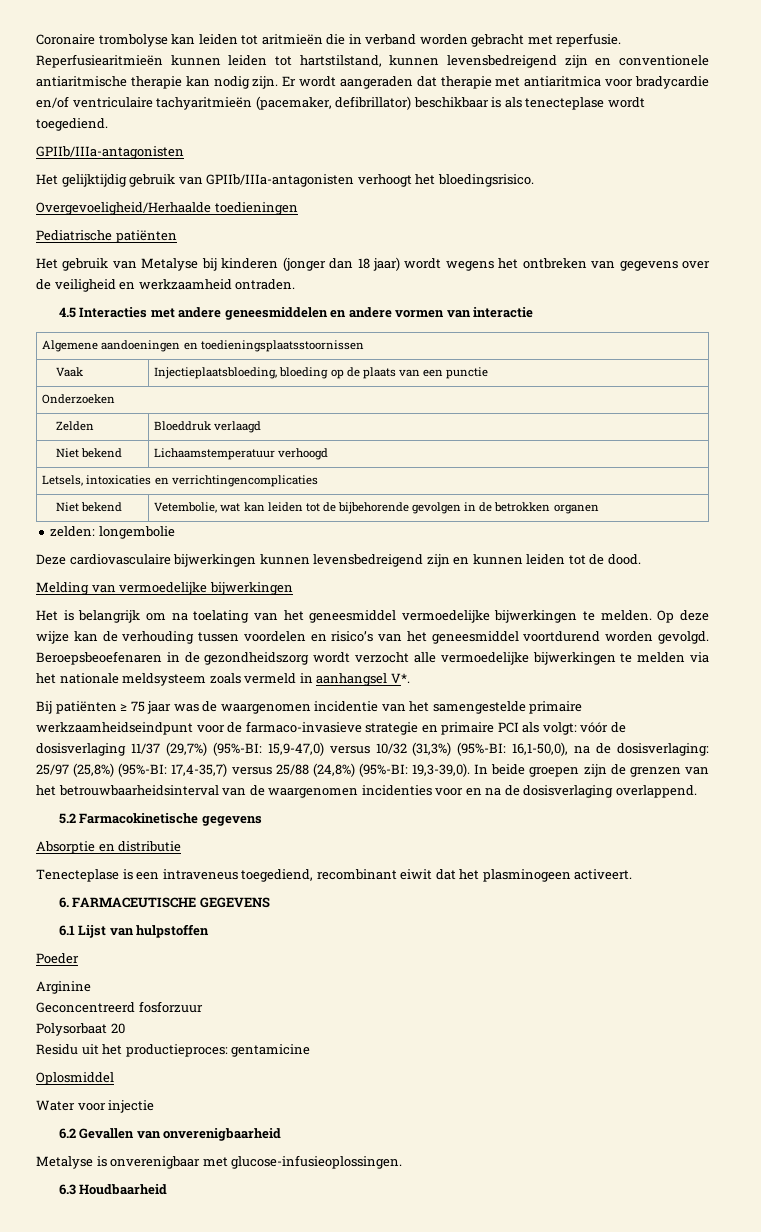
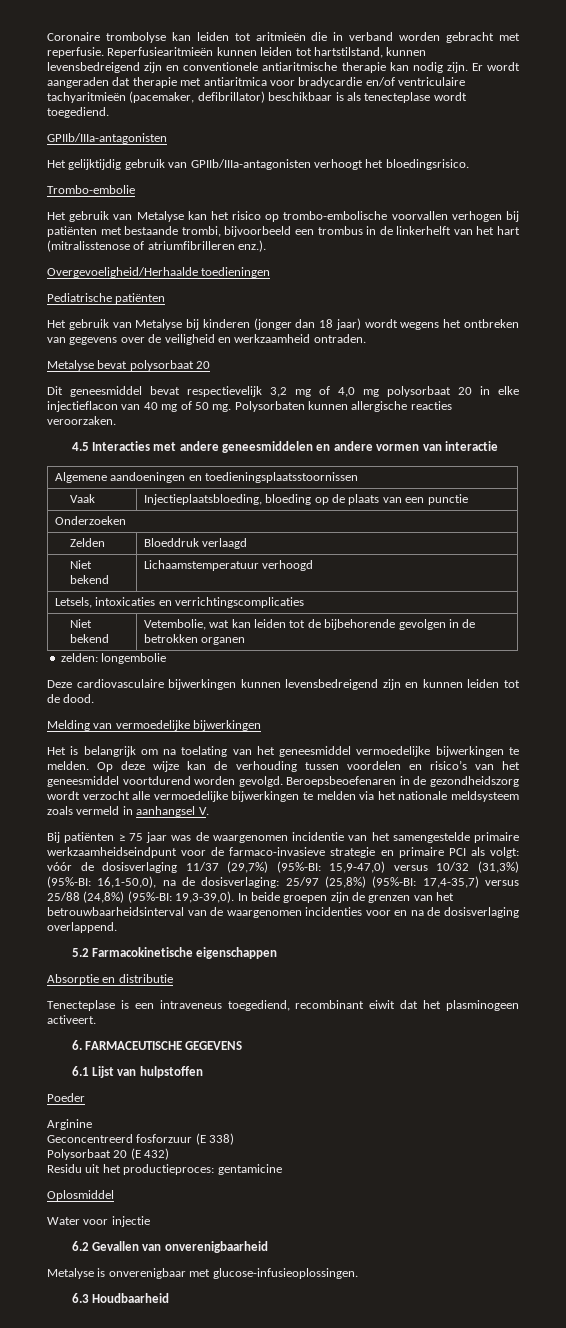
+ Trombo-embolie
+ Het gebruik van Metalyse kan het risico op trombo-embolische voorvallen verhogen bij patiënten met bestaande trombi, bijvoorbeeld een trombus in de linkerhelft van het hart (mitralisstenose of atriumfibrilleren enz.).
+ Metalyse bevat polysorbaat 20
+ Dit geneesmiddel bevat respectievelijk 3,2 mg of 4,0 mg polysorbaat 20 in elke injectieflacon van 40 mg of 50 mg. Polysorbaten kunnen allergische reacties veroorzaken.
- Letsels, intoxicaties en verrichtingencomplicaties
+ Letsels, intoxicaties en verrichtingscomplicaties
- Beroepsbeoefenaren in de gezondheidszorg wordt verzocht alle vermoedelijke bijwerkingen te melden via het nationale meldsysteem zoals vermeld in aanhangsel V*.
+ Beroepsbeoefenaren in de gezondheidszorg wordt verzocht alle vermoedelijke bijwerkingen te melden via het nationale meldsysteem zoals vermeld in aanhangsel V.
- 5.2 Farmacokinetische gegevens
+ 5.2 Farmacokinetische eigenschappen
- Geconcentreerd fosforzuur
+ Geconcentreerd fosforzuur (E 338)
- Polysorbaat 20
+ Polysorbaat 20 (E 432)

